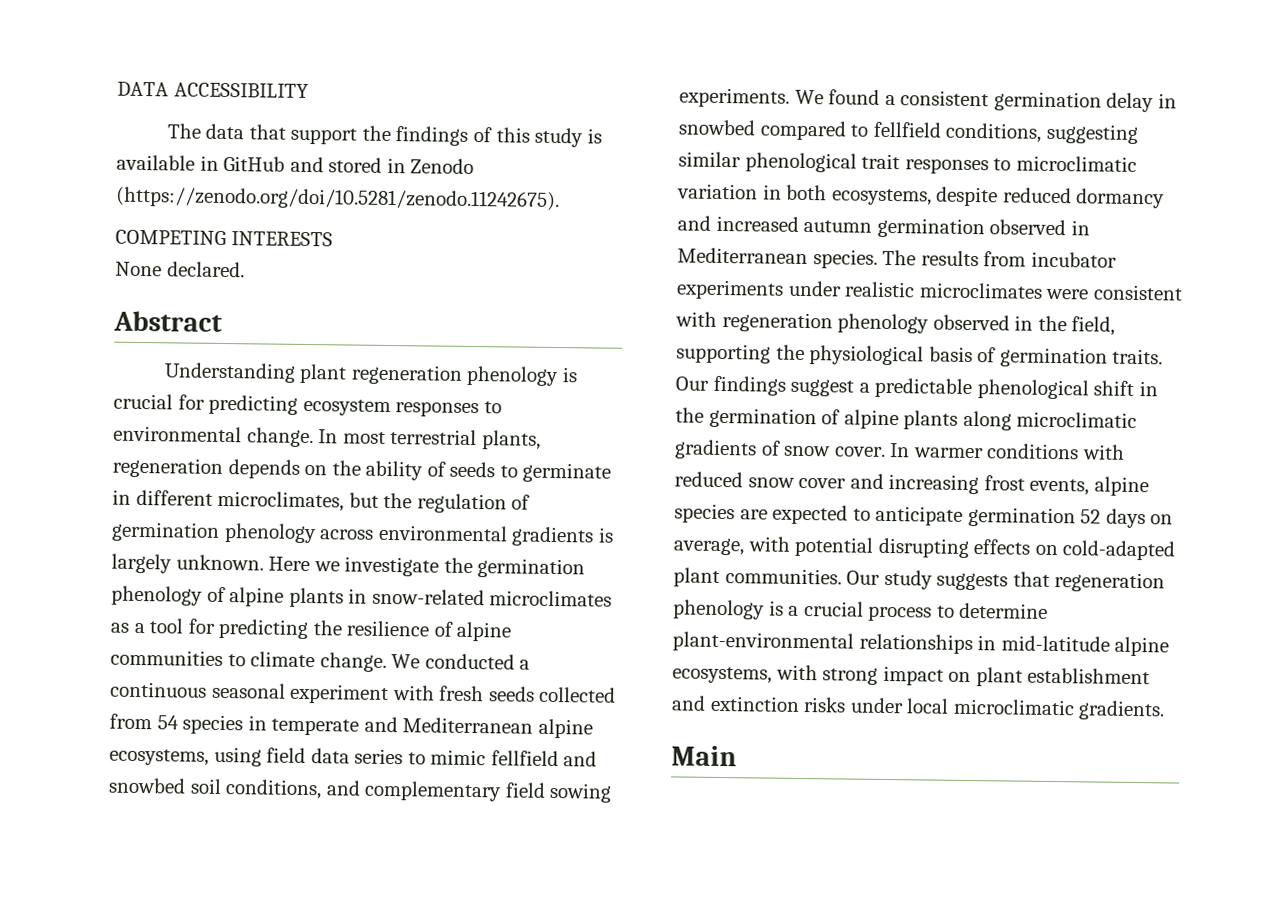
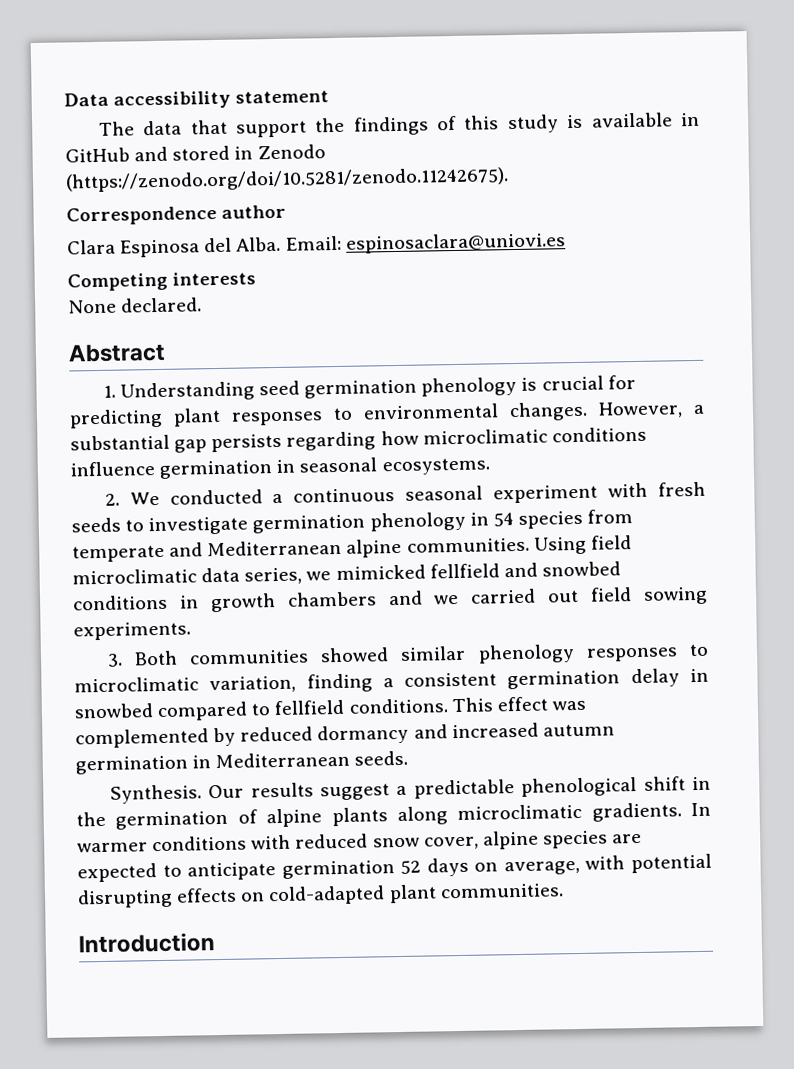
- DATA ACCESSIBILITY
+ Data accessibility statement
- COMPETING INTERESTS
+ Correspondence author
+ Clara Espinosa del Alba. Email: espinosaclara@uniovi.es
+ Competing interests
- Understanding plant regeneration phenology is crucial for predicting ecosystem responses to environmental change. In most terrestrial plants, regeneration depends on the ability of seeds to germinate in different microclimates, but the regulation of germination phenology across environmental gradients is largely unknown. Here we investigate the germination phenology of alpine plants in snow-related microclimates as a tool for predicting the resilience of alpine communities to climate change. We conducted a continuous seasonal experiment with fresh seeds collected from 54 species in temperate and Mediterranean alpine ecosystems, using field data series to mimic fellfield and snowbed soil conditions, and complementary field sowing experiments. We found a consistent germination delay in snowbed compared to fellfield conditions, suggesting similar phenological trait responses to microclimatic variation in both ecosystems, despite reduced dormancy and increased autumn germination observed in Mediterranean species. The results from incubator experiments under realistic microclimates were consistent with regeneration phenology observed in the field, supporting the physiological basis of germination traits. Our findings suggest a predictable phenological shift in the germination of alpine plants along microclimatic gradients of snow cover.
+ 1. Understanding seed germination phenology is crucial for predicting plant responses to environmental changes. However, a substantial gap persists regarding how microclimatic conditions influence germination in seasonal ecosystems.
+ 2. We conducted a continuous seasonal experiment with fresh seeds to investigate germination phenology in 54 species from temperate and Mediterranean alpine communities. Using field microclimatic data series, we mimicked fellfield and snowbed conditions in growth chambers and we carried out field sowing experiments.
+ 3. Both communities showed similar phenology responses to microclimatic variation, finding a consistent germination delay in snowbed compared to fellfield conditions. This effect was complemented by reduced dormancy and increased autumn germination in Mediterranean seeds.
+ Synthesis. Our results suggest a predictable phenological shift in the germination of alpine plants along microclimatic gradients.
- In warmer conditions with reduced snow cover and increasing frost events, alpine species are expected to anticipate germination 52 days on average, with potential disrupting effects on cold-adapted plant communities. Our study suggests that regeneration phenology is a crucial process to determine plant-environmental relationships in mid-latitude alpine ecosystems, with strong impact on plant establishment and extinction risks under local microclimatic gradients.
- Main
+ In warmer conditions with reduced snow cover, alpine species are expected to anticipate germination 52 days on average, with potential disrupting effects on cold-adapted plant communities.
+ Introduction

